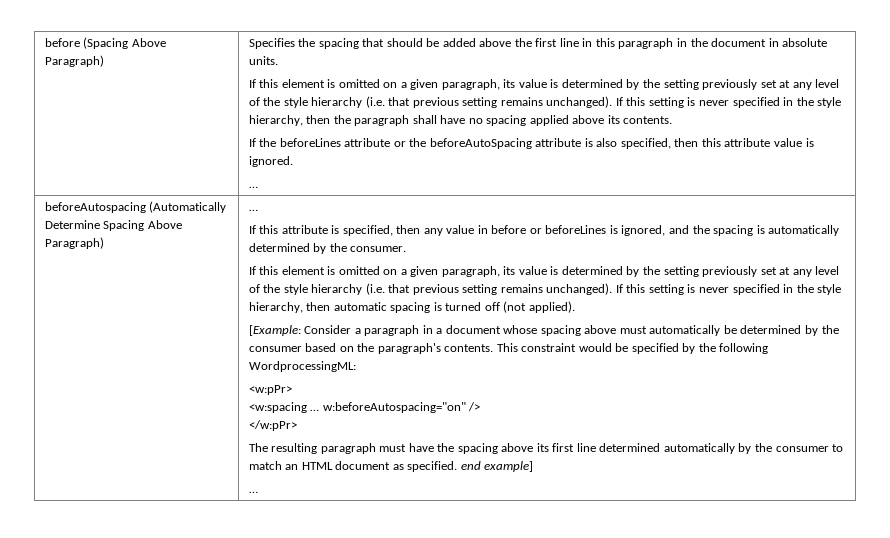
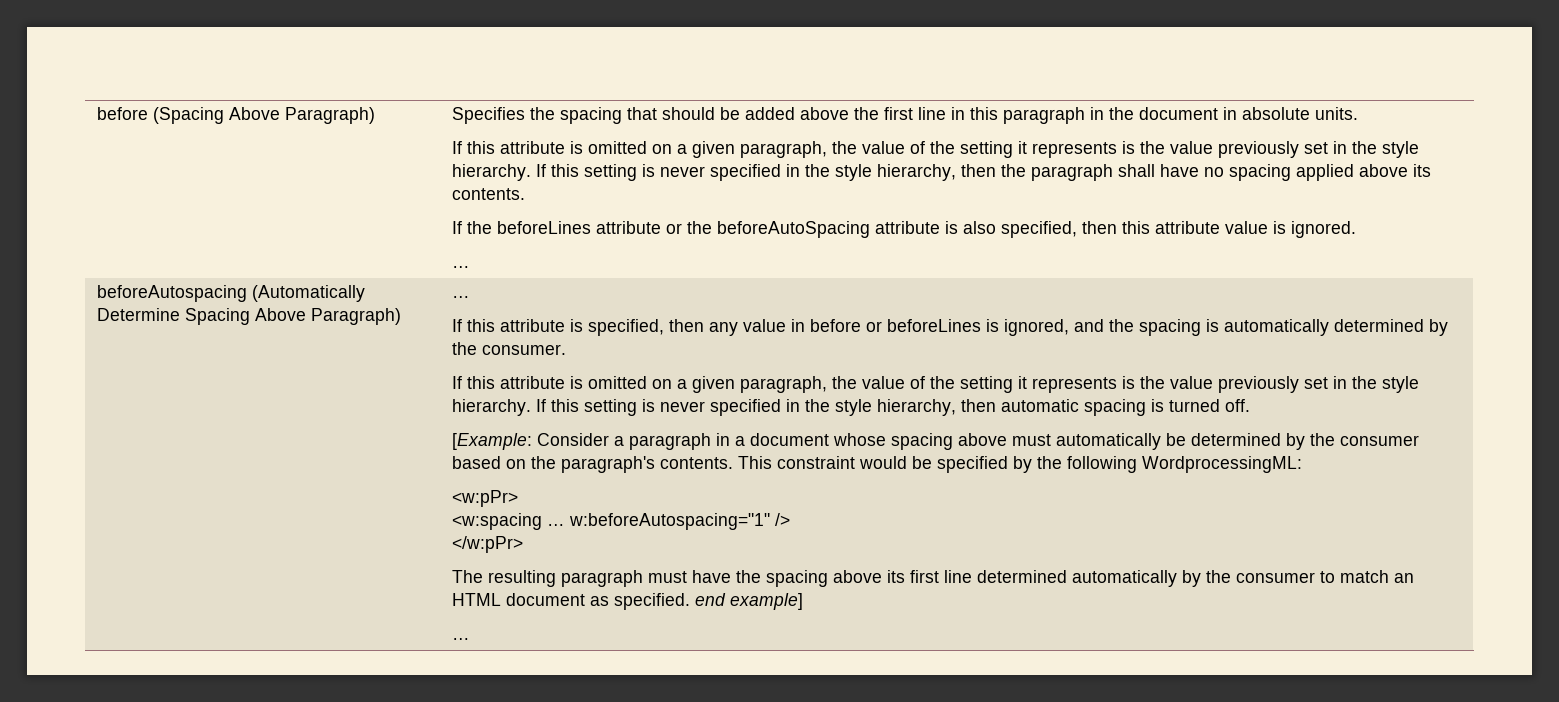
  Specifies the spacing that should be added above the first line in this paragraph in the document in absolute units.
- If this element is omitted on a given paragraph, its value is determined by the setting previously set at any level of the style hierarchy (i.e. that previous setting remains unchanged).
+ If this attribute is omitted on a given paragraph, the value of the setting it represents is the value previously set in the style hierarchy.
  If this attribute is specified, then any value in before or beforeLines is ignored, and the spacing is automatically determined by the consumer.
- If this element is omitted on a given paragraph, its value is determined by the setting previously set at any level of the style hierarchy (i.e. that previous setting remains unchanged).
+ If this attribute is omitted on a given paragraph, the value of the setting it represents is the value previously set in the style hierarchy.
- If this setting is never specified in the style hierarchy, then automatic spacing is turned off (not applied).
+ If this setting is never specified in the style hierarchy, then automatic spacing is turned off.
- <w:spacing … w:beforeAutospacing="on" />
+ <w:spacing … w:beforeAutospacing="1" />

